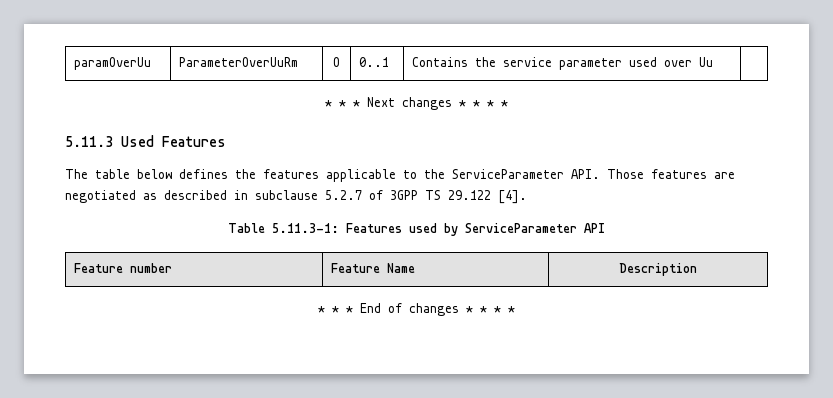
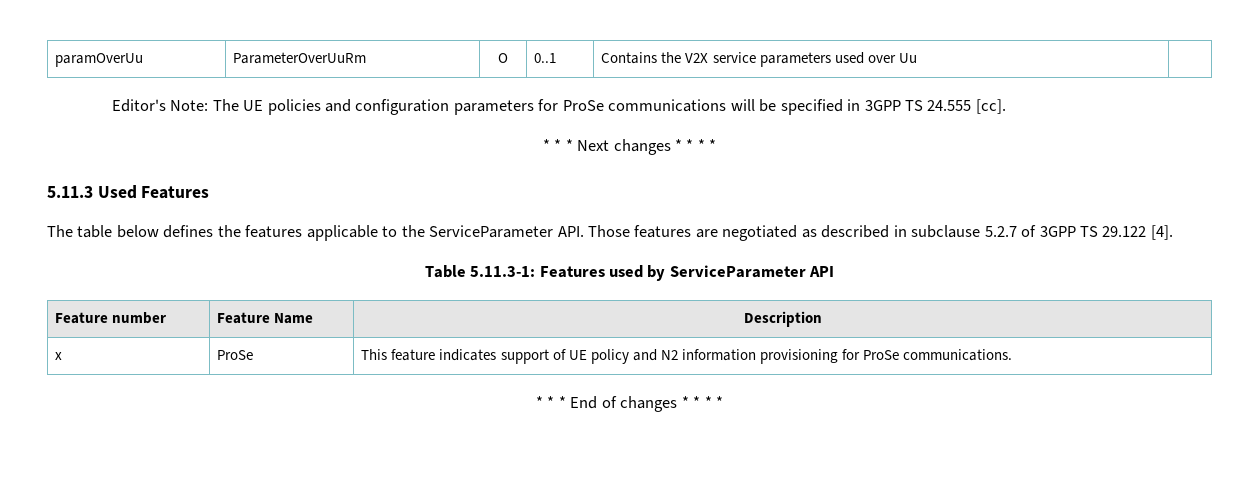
- paramOverUu | ParameterOverUuRm | O | 0..1 | Contains the service parameter used over Uu |
+ paramOverUu | ParameterOverUuRm | O | 0..1 | Contains the V2X service parameters used over Uu |
+ Editor's Note: The UE policies and configuration parameters for ProSe communications will be specified in 3GPP TS 24.555 [cc].
+ x | ProSe | This feature indicates support of UE policy and N2 information provisioning for ProSe communications.

